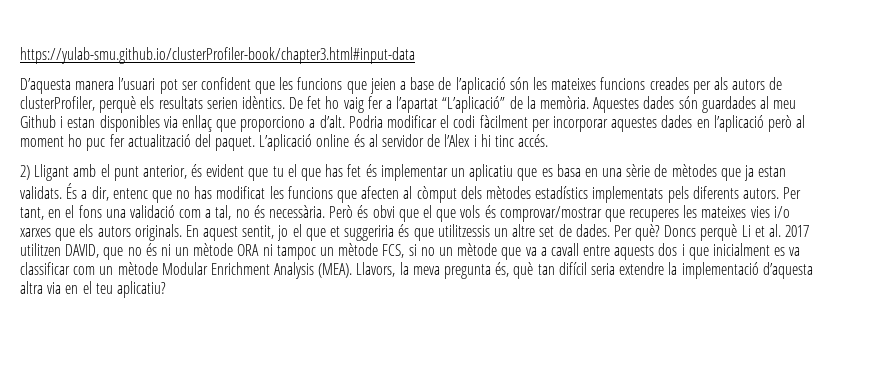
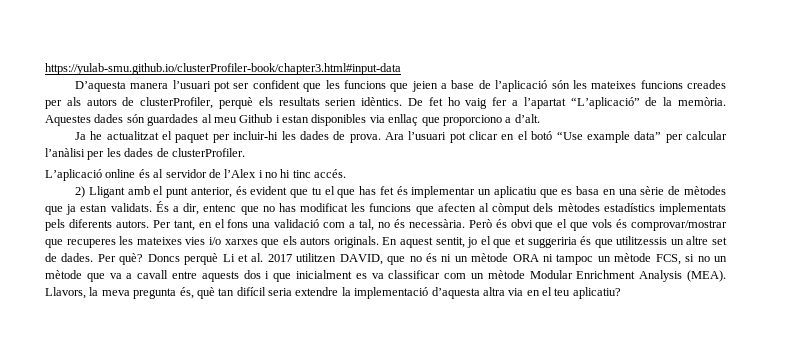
- Aquestes dades són guardades al meu Github i estan disponibles via enllaç que proporciono a d’alt. Podria modificar el codi fàcilment per incorporar aquestes dades en l’aplicació però al moment ho puc fer actualització del paquet. L’aplicació online és al servidor de l’Alex i hi tinc accés.
+ Aquestes dades són guardades al meu Github i estan disponibles via enllaç que proporciono a d’alt.
+ Ja he actualitzat el paquet per incluir-hi les dades de prova. Ara l’usuari pot clicar en el botó “Use example data” per calcular l’anàlisi per les dades de clusterProfiler.
+ L’aplicació online és al servidor de l’Alex i no hi tinc accés.

